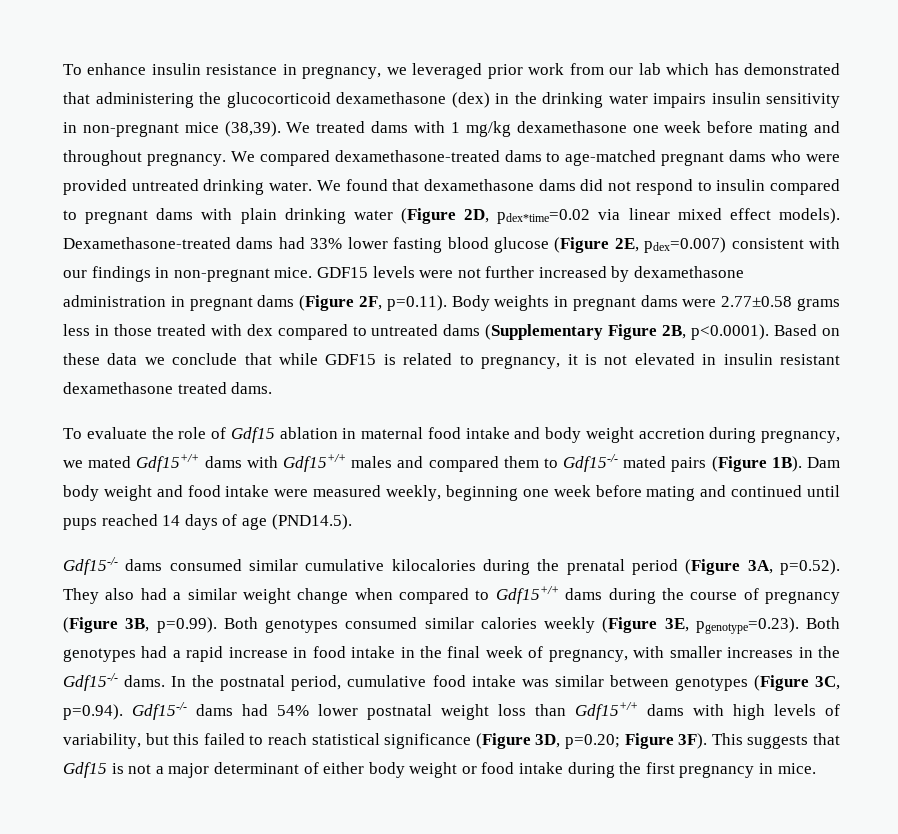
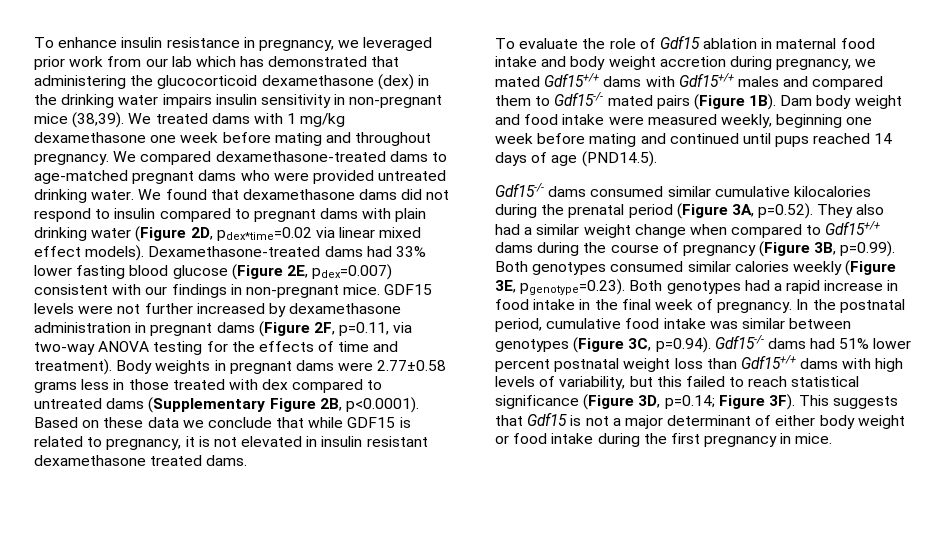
- GDF15 levels were not further increased by dexamethasone administration in pregnant dams (Figure 2F, p=0.11). Body weights in pregnant dams were 2.77±0.58 grams less in those treated with dex compared to untreated dams (Supplementary Figure 2B, p<0.0001). Based on these data we conclude that while GDF15 is related to pregnancy, it is not elevated in insulin resistant dexamethasone treated dams.
+ GDF15 levels were not further increased by dexamethasone administration in pregnant dams (Figure 2F, p=0.11, via two-way ANOVA testing for the effects of time and treatment). Body weights in pregnant dams were 2.77±0.58 grams less in those treated with dex compared to untreated dams (Supplementary Figure 2B, p<0.0001). Based on these data we conclude that while GDF15 is related to pregnancy, it is not elevated in insulin resistant dexamethasone treated dams.
- Gdf15-/- dams consumed similar cumulative kilocalories during the prenatal period (Figure 3A, p=0.52). They also had a similar weight change when compared to Gdf15+/+ dams during the course of pregnancy (Figure 3B, p=0.99). Both genotypes consumed similar calories weekly (Figure 3E, pgenotype=0.23). Both genotypes had a rapid increase in food intake in the final week of pregnancy, with smaller increases in the Gdf15-/- dams.
+ Gdf15-/- dams consumed similar cumulative kilocalories during the prenatal period (Figure 3A, p=0.52). They also had a similar weight change when compared to Gdf15+/+ dams during the course of pregnancy (Figure 3B, p=0.99). Both genotypes consumed similar calories weekly (Figure 3E, pgenotype=0.23). Both genotypes had a rapid increase in food intake in the final week of pregnancy.
- In the postnatal period, cumulative food intake was similar between genotypes (Figure 3C, p=0.94). Gdf15-/- dams had 54% lower postnatal weight loss than Gdf15+/+ dams with high levels of variability, but this failed to reach statistical significance (Figure 3D, p=0.20; Figure 3F).
+ In the postnatal period, cumulative food intake was similar between genotypes (Figure 3C, p=0.94). Gdf15-/- dams had 51% lower percent postnatal weight loss than Gdf15+/+ dams with high levels of variability, but this failed to reach statistical significance (Figure 3D, p=0.14; Figure 3F).

